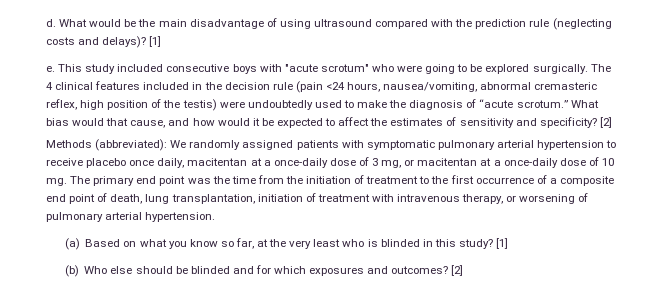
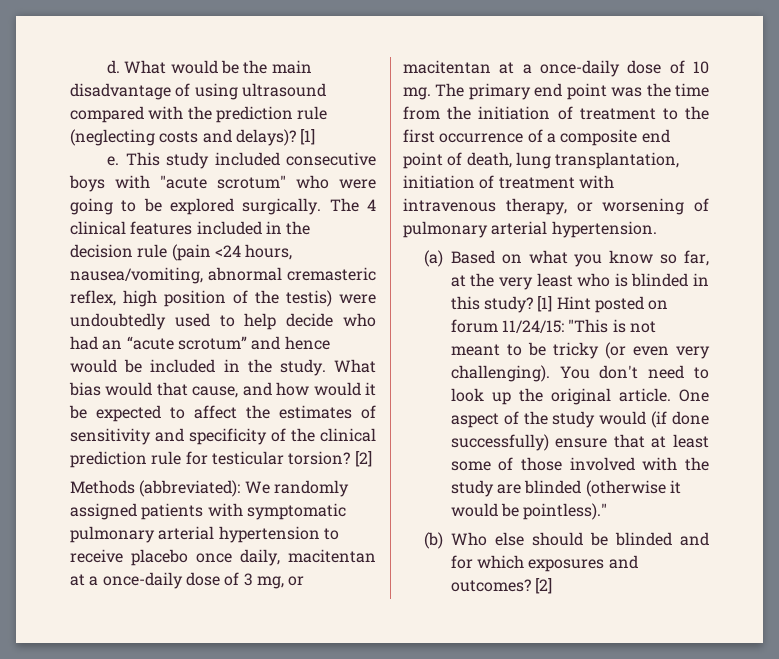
- The 4 clinical features included in the decision rule (pain <24 hours, nausea/vomiting, abnormal cremasteric reflex, high position of the testis) were undoubtedly used to make the diagnosis of “acute scrotum.”
+ The 4 clinical features included in the decision rule (pain <24 hours, nausea/vomiting, abnormal cremasteric reflex, high position of the testis) were undoubtedly used to help decide who had an “acute scrotum” and hence would be included in the study.
- What bias would that cause, and how would it be expected to affect the estimates of sensitivity and specificity?
+ What bias would that cause, and how would it be expected to affect the estimates of sensitivity and specificity of the clinical prediction rule for testicular torsion?
- (a) Based on what you know so far, at the very least who is blinded in this study? [1]
+ (a) Based on what you know so far, at the very least who is blinded in this study? [1] Hint posted on forum 11/24/15: "This is not meant to be tricky (or even very challenging). You don't need to look up the original article. One aspect of the study would (if done successfully) ensure that at least some of those involved with the study are blinded (otherwise it would be pointless)."

